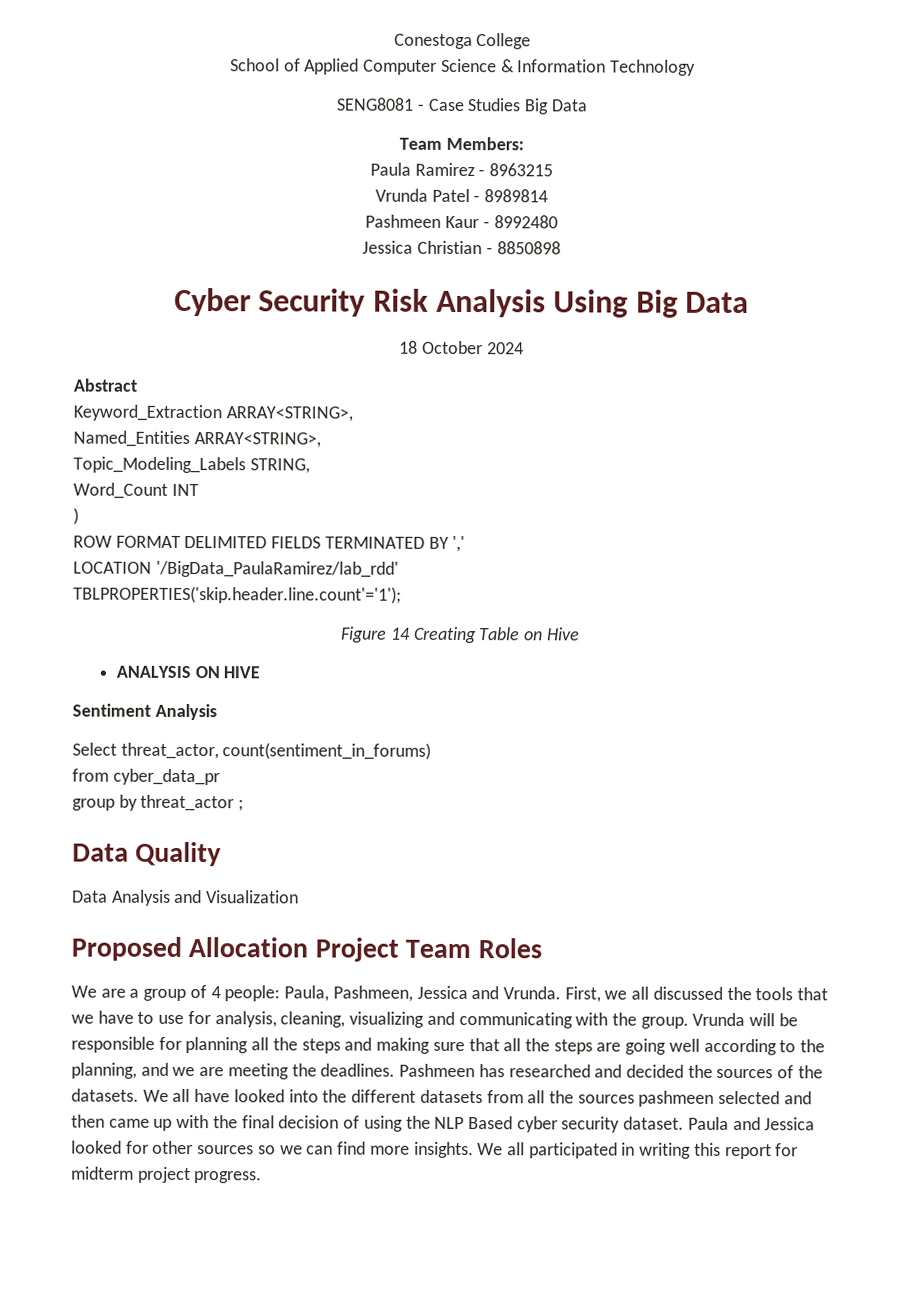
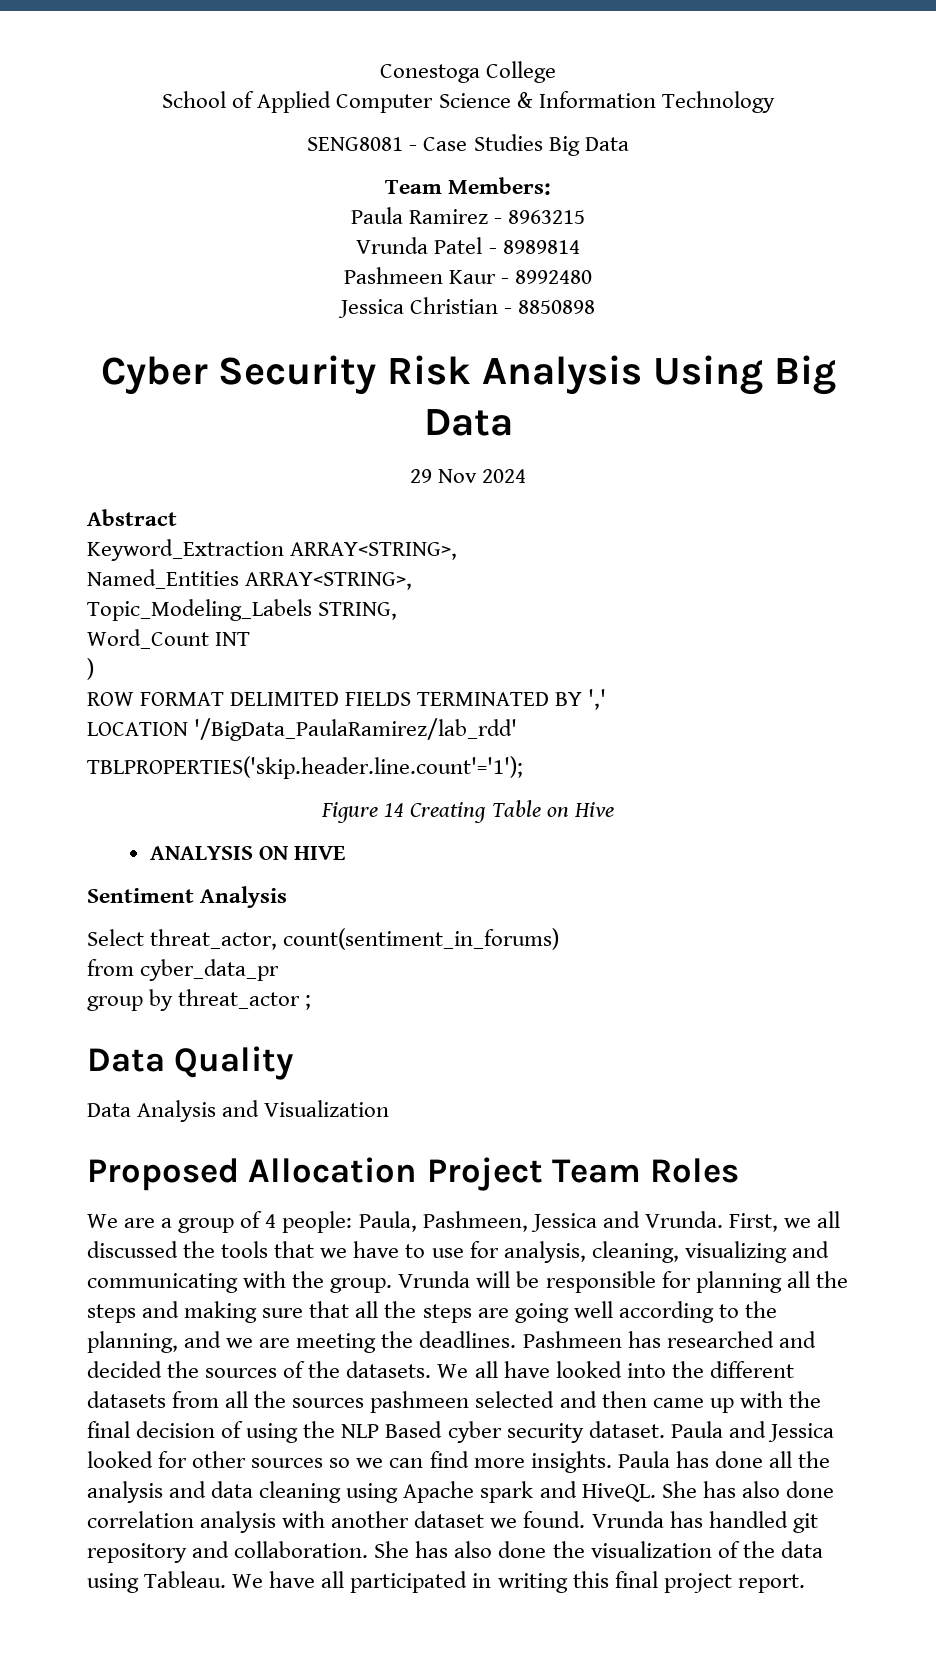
- 18 October 2024
+ 29 Nov 2024
- We all participated in writing this report for midterm project progress.
+ Paula has done all the analysis and data cleaning using Apache spark and HiveQL. She has also done correlation analysis with another dataset we found. Vrunda has handled git repository and collaboration. She has also done the visualization of the data using Tableau. We have all participated in writing this final project report.

